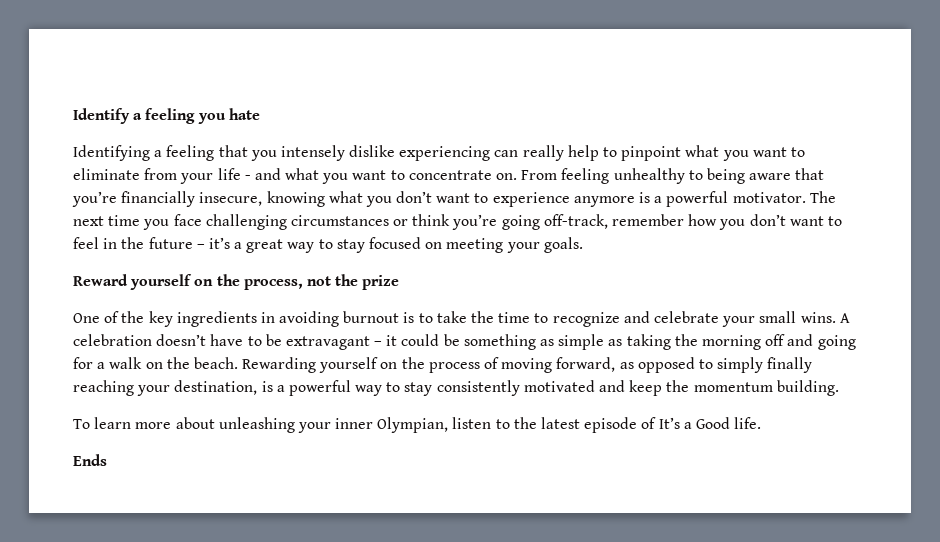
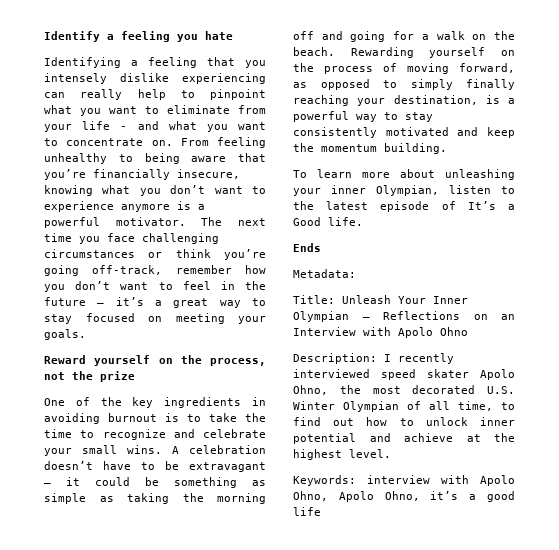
+ Metadata:
+ Title: Unleash Your Inner Olympian – Reflections on an Interview with Apolo Ohno
+ Description: I recently interviewed speed skater Apolo Ohno, the most decorated U.S. Winter Olympian of all time, to find out how to unlock inner potential and achieve at the highest level.
+ Keywords: interview with Apolo Ohno, Apolo Ohno, it’s a good life

